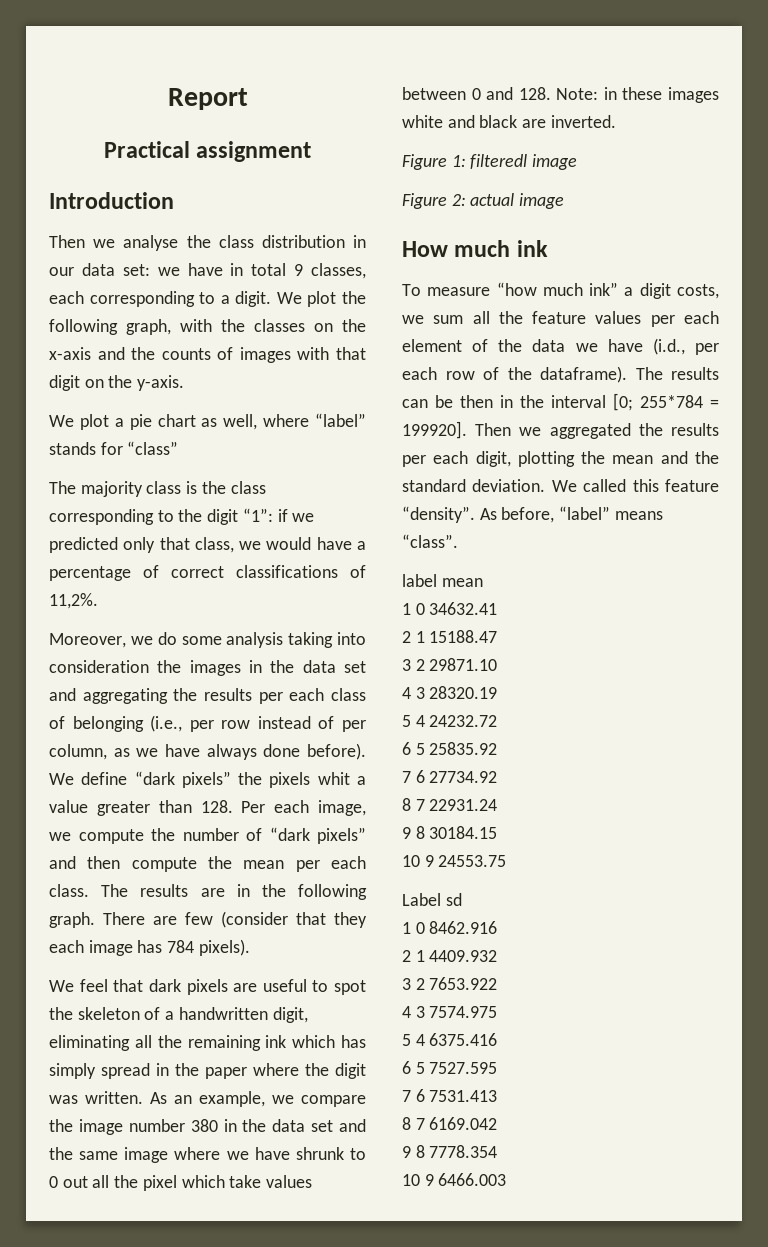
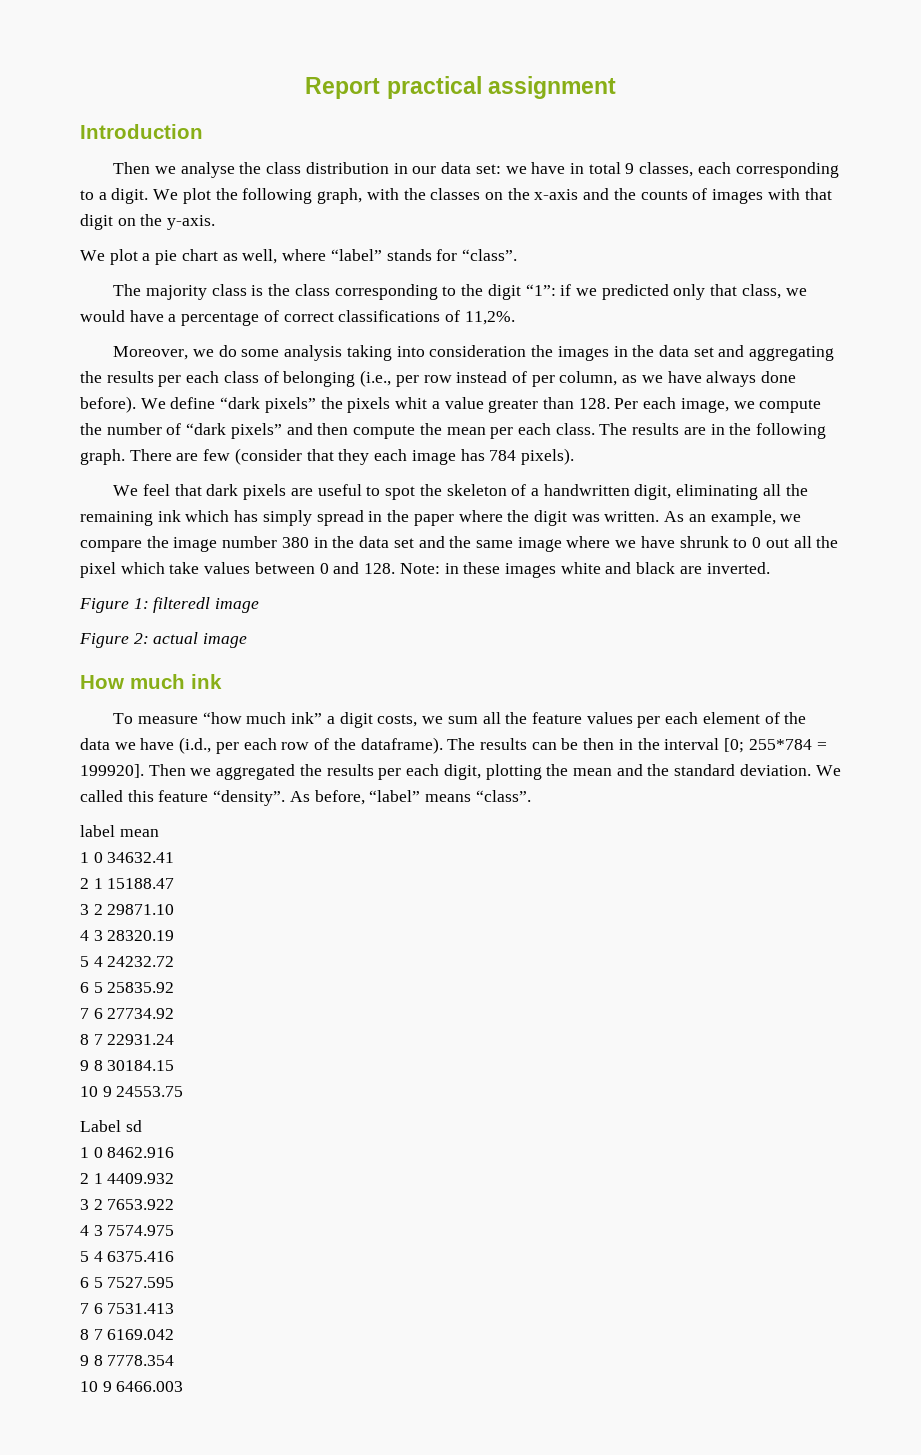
- Report
- Practical assignment
+ Report practical assignment
- We plot a pie chart as well, where “label” stands for “class”
+ We plot a pie chart as well, where “label” stands for “class”.

